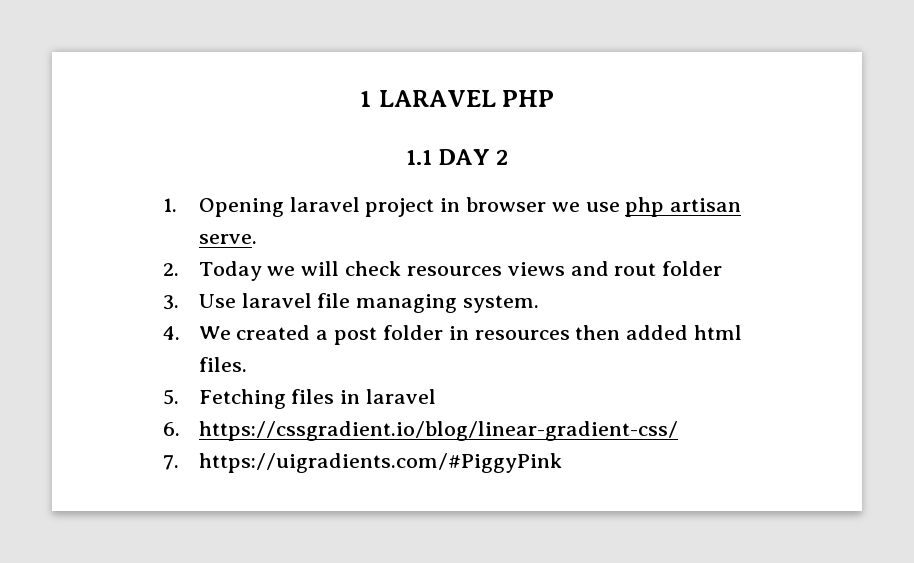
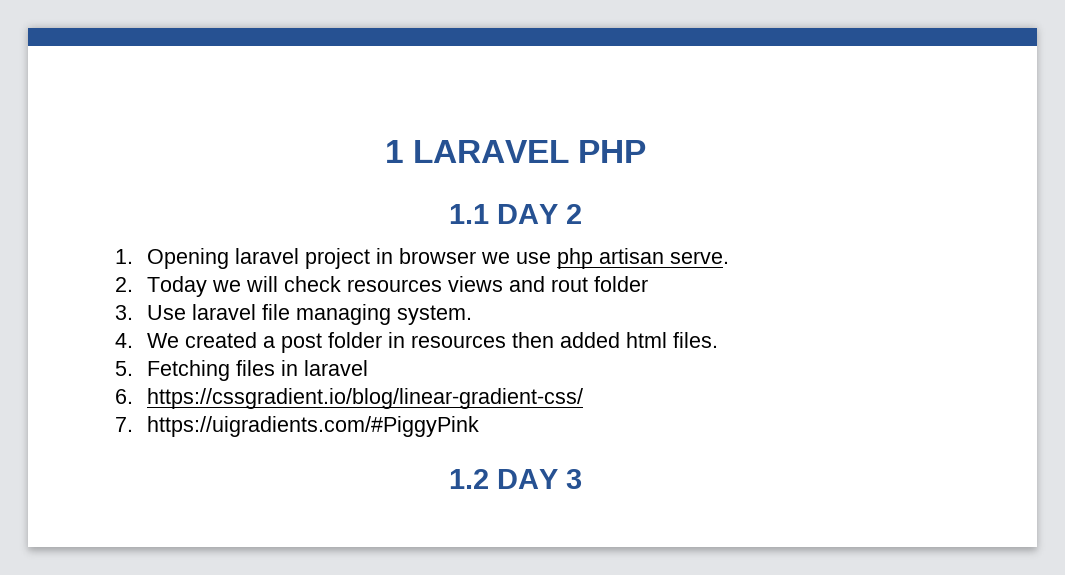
+ 1.2 DAY 3

